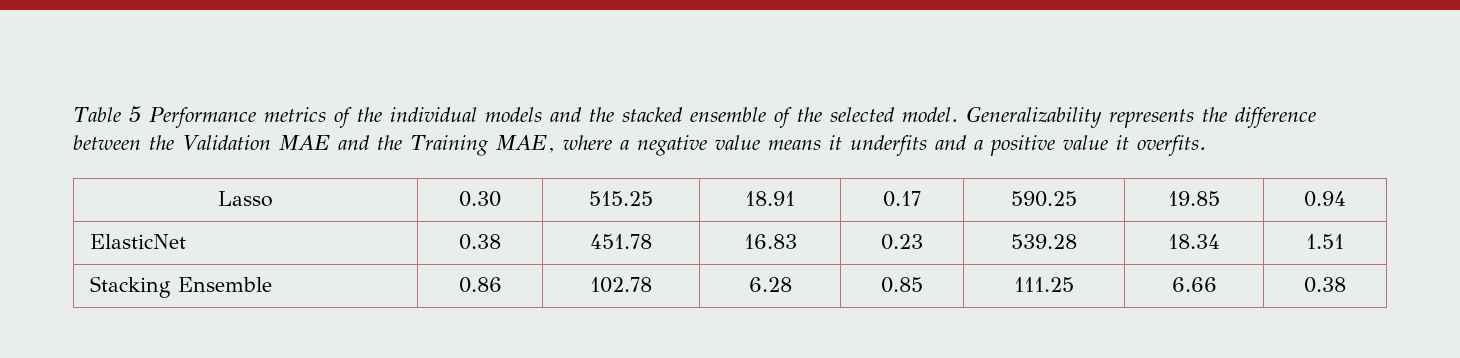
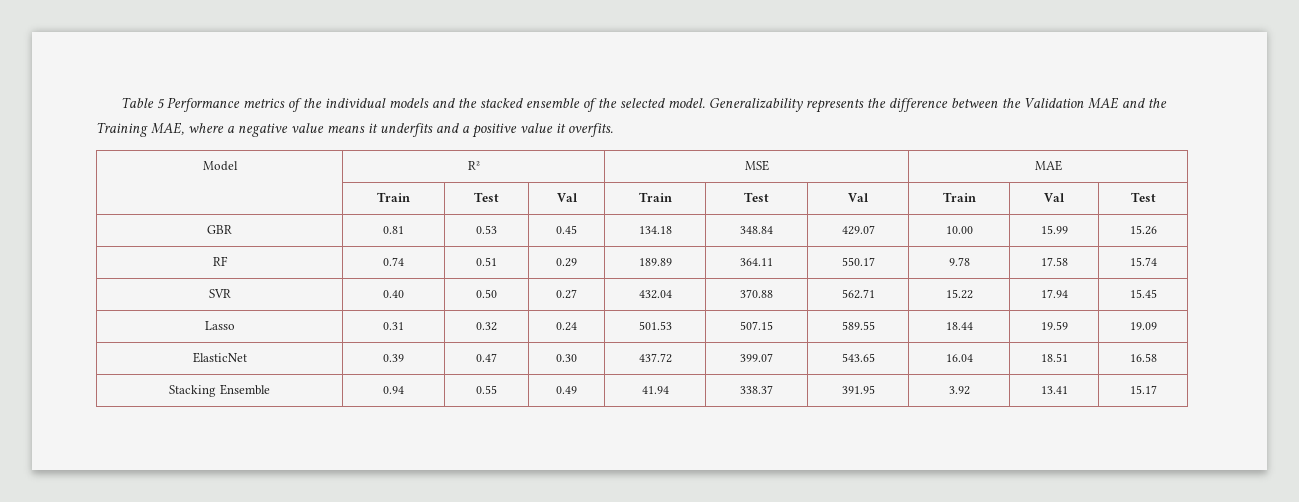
- Lasso | 0.30 | 515.25 | 18.91 | 0.17 | 590.25 | 19.85 | 0.94
- ElasticNet | 0.38 | 451.78 | 16.83 | 0.23 | 539.28 | 18.34 | 1.51
- Stacking Ensemble | 0.86 | 102.78 | 6.28 | 0.85 | 111.25 | 6.66 | 0.38
+ Model | R² | MSE | MAE
+ | Train | Test | Val | Train | Test | Val | Train | Val | Test
+ GBR | 0.81 | 0.53 | 0.45 | 134.18 | 348.84 | 429.07 | 10.00 | 15.99 | 15.26
+ RF | 0.74 | 0.51 | 0.29 | 189.89 | 364.11 | 550.17 | 9.78 | 17.58 | 15.74
+ SVR | 0.40 | 0.50 | 0.27 | 432.04 | 370.88 | 562.71 | 15.22 | 17.94 | 15.45
+ Lasso | 0.31 | 0.32 | 0.24 | 501.53 | 507.15 | 589.55 | 18.44 | 19.59 | 19.09
+ ElasticNet | 0.39 | 0.47 | 0.30 | 437.72 | 399.07 | 543.65 | 16.04 | 18.51 | 16.58
+ Stacking Ensemble | 0.94 | 0.55 | 0.49 | 41.94 | 338.37 | 391.95 | 3.92 | 13.41 | 15.17

